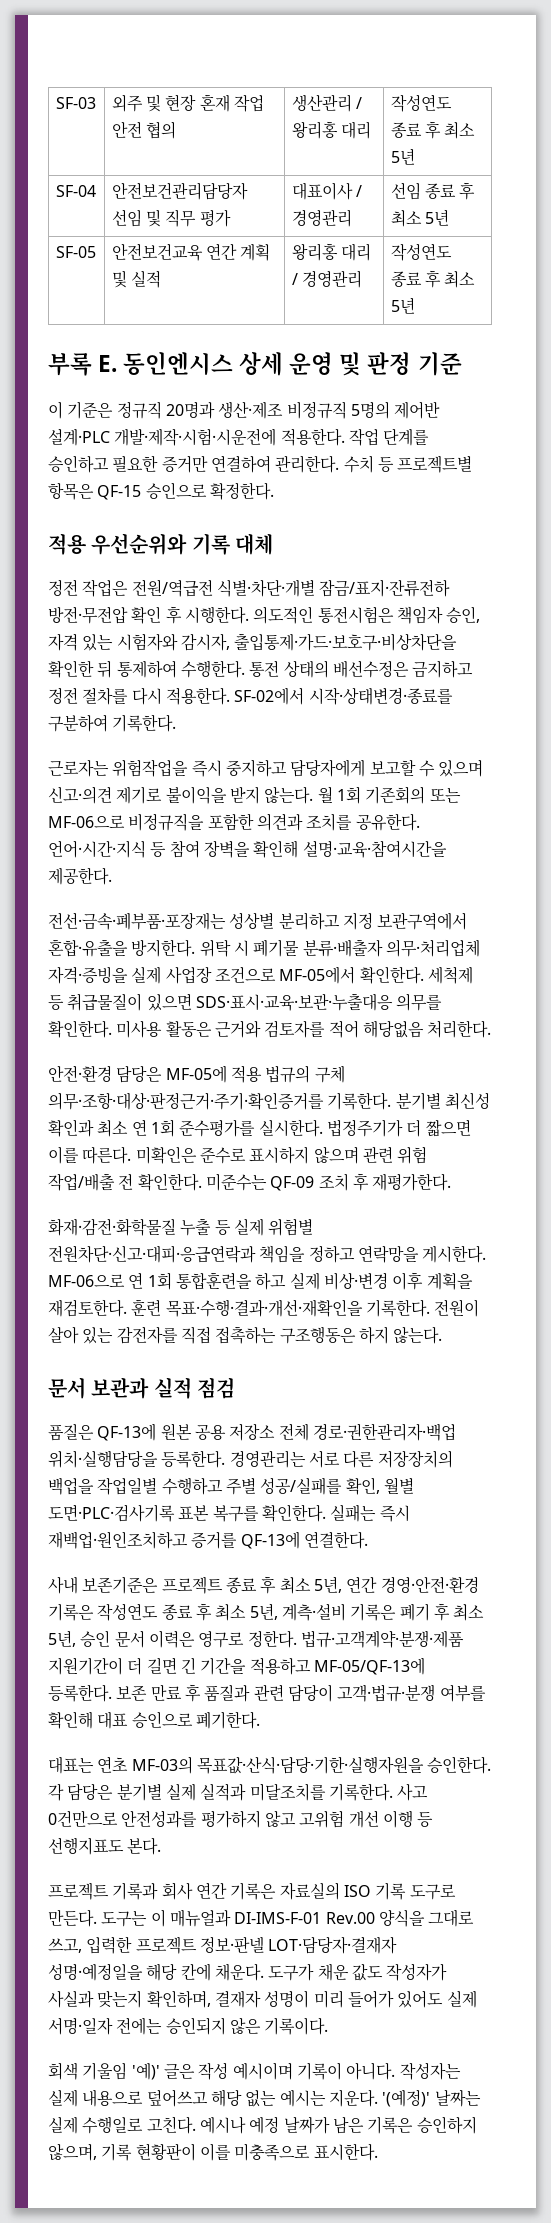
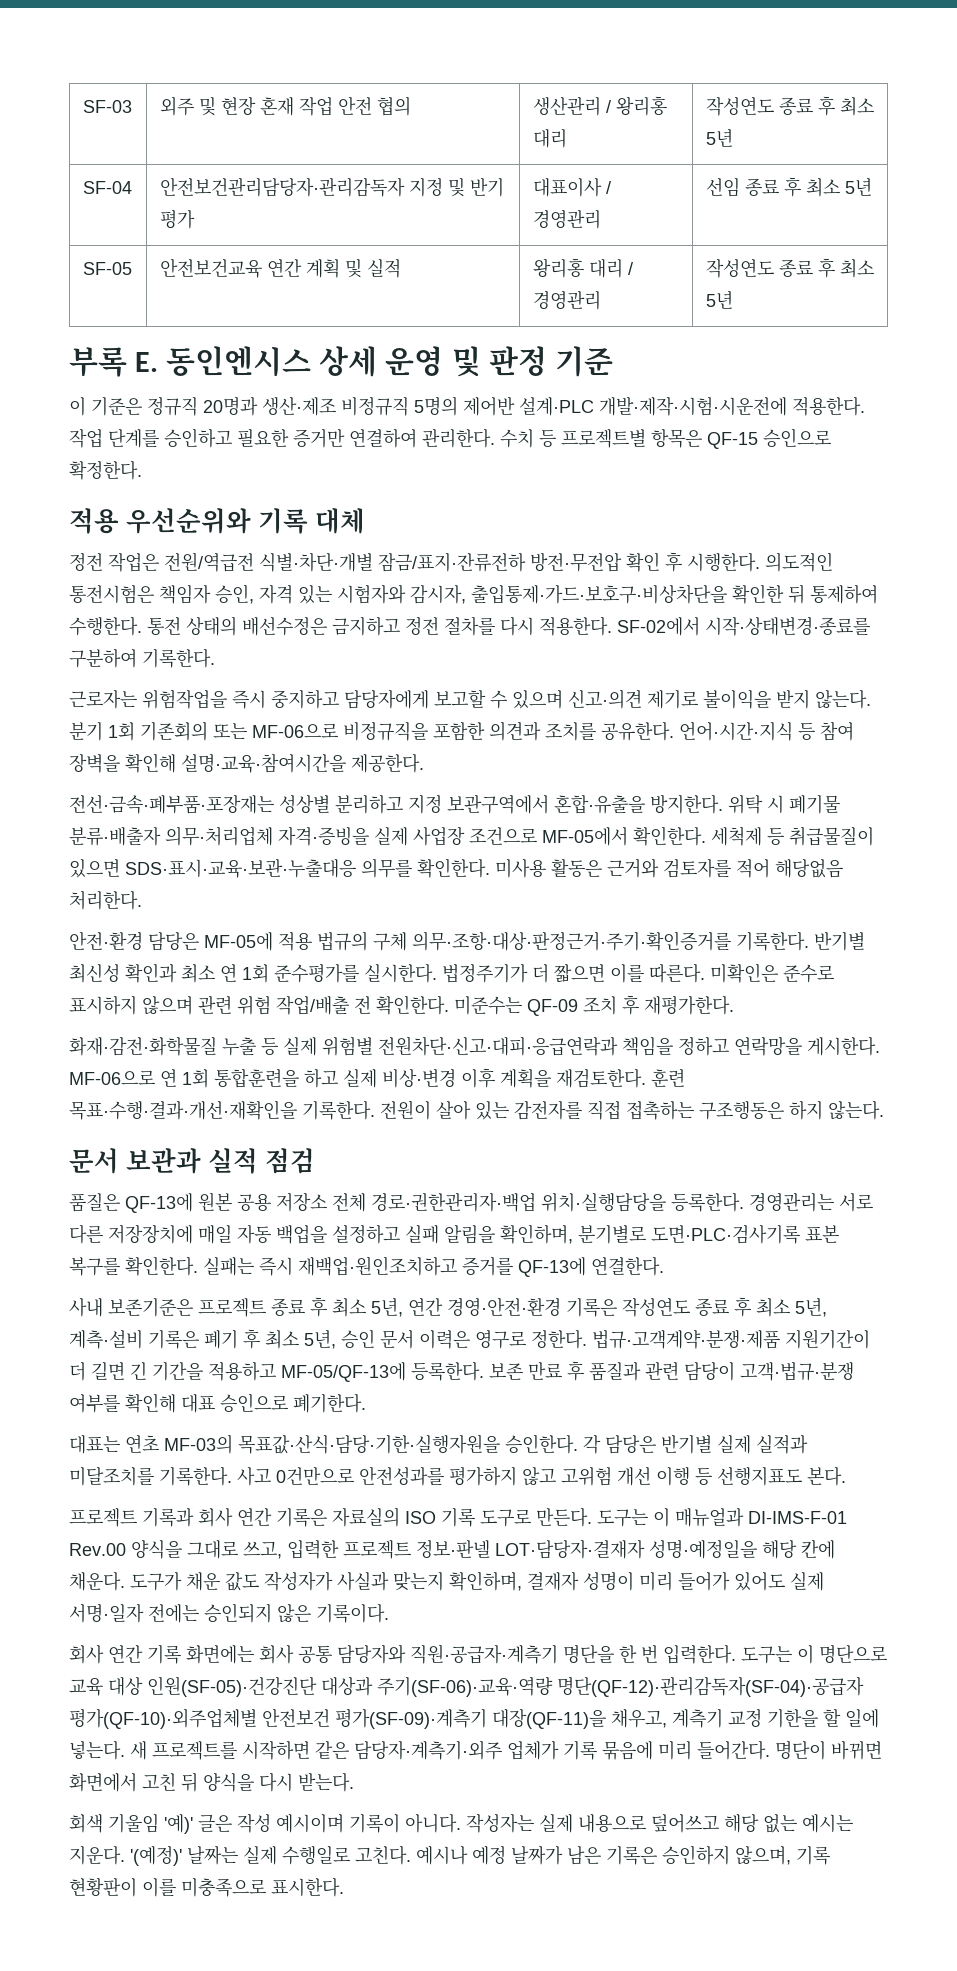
- SF-04 | 안전보건관리담당자 선임 및 직무 평가 | 대표이사 / 경영관리 | 선임 종료 후 최소 5년
+ SF-04 | 안전보건관리담당자·관리감독자 지정 및 반기 평가 | 대표이사 / 경영관리 | 선임 종료 후 최소 5년
- 월 1회 기존회의 또는 MF-06으로 비정규직을 포함한 의견과 조치를 공유한다.
+ 분기 1회 기존회의 또는 MF-06으로 비정규직을 포함한 의견과 조치를 공유한다.
- 분기별 최신성 확인과 최소 연 1회 준수평가를 실시한다.
+ 반기별 최신성 확인과 최소 연 1회 준수평가를 실시한다.
- 경영관리는 서로 다른 저장장치의 백업을 작업일별 수행하고 주별 성공/실패를 확인, 월별 도면·PLC·검사기록 표본 복구를 확인한다.
+ 경영관리는 서로 다른 저장장치에 매일 자동 백업을 설정하고 실패 알림을 확인하며, 분기별로 도면·PLC·검사기록 표본 복구를 확인한다.
- 각 담당은 분기별 실제 실적과 미달조치를 기록한다.
+ 각 담당은 반기별 실제 실적과 미달조치를 기록한다.
+ 회사 연간 기록 화면에는 회사 공통 담당자와 직원·공급자·계측기 명단을 한 번 입력한다. 도구는 이 명단으로 교육 대상 인원(SF-05)·건강진단 대상과 주기(SF-06)·교육·역량 명단(QF-12)·관리감독자(SF-04)·공급자 평가(QF-10)·외주업체별 안전보건 평가(SF-09)·계측기 대장(QF-11)을 채우고, 계측기 교정 기한을 할 일에 넣는다. 새 프로젝트를 시작하면 같은 담당자·계측기·외주 업체가 기록 묶음에 미리 들어간다. 명단이 바뀌면 화면에서 고친 뒤 양식을 다시 받는다.

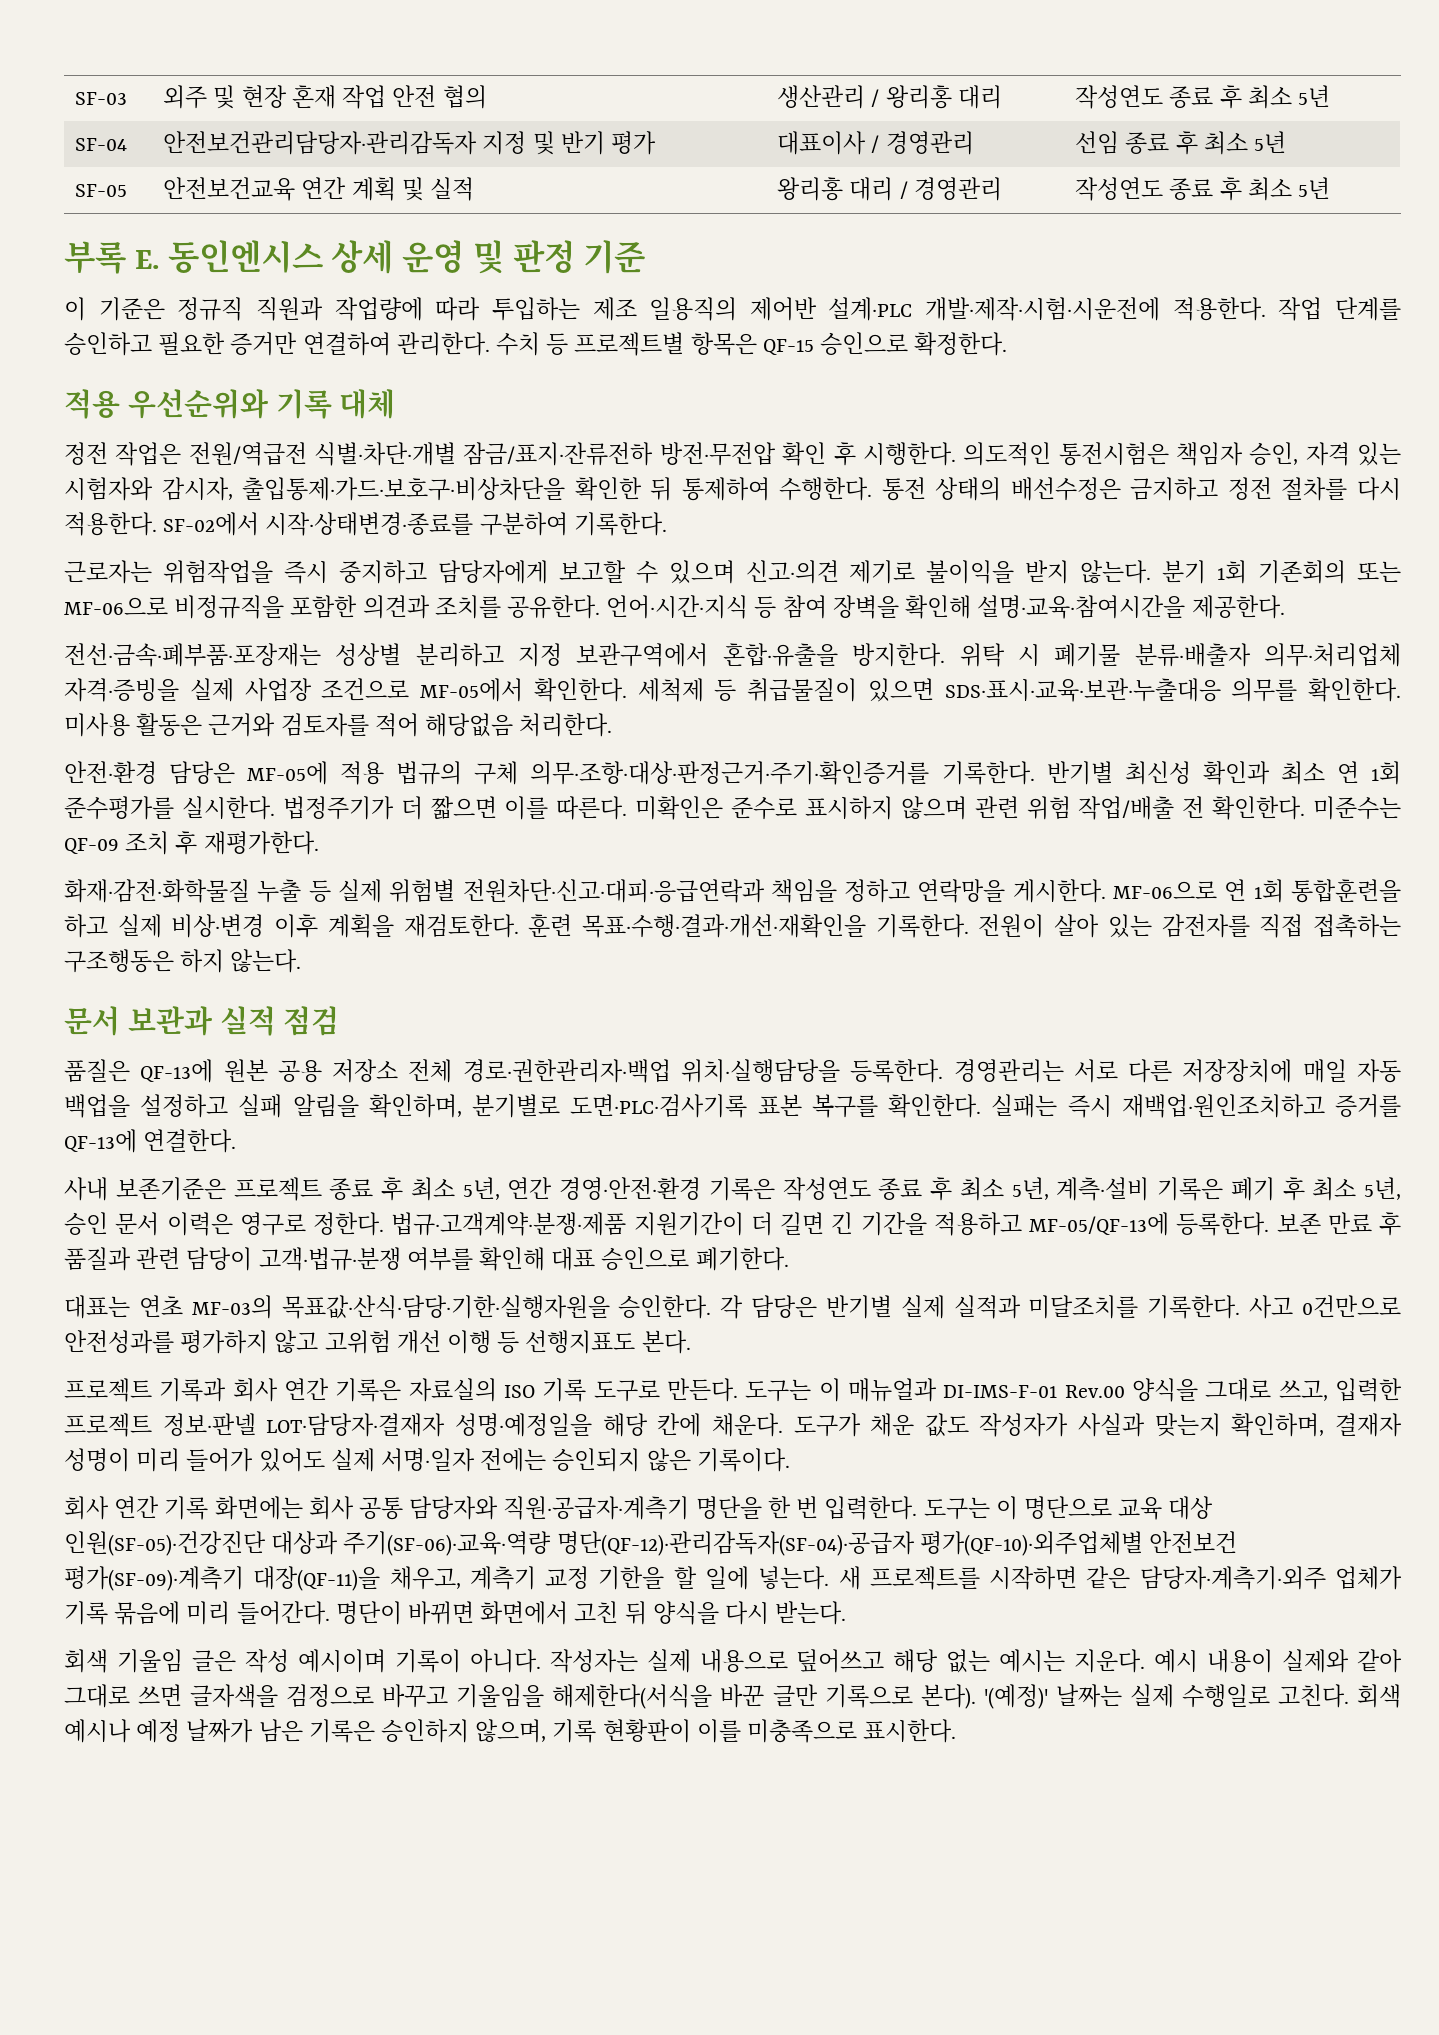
- 이 기준은 정규직 20명과 생산·제조 비정규직 5명의 제어반 설계·PLC 개발·제작·시험·시운전에 적용한다.
+ 이 기준은 정규직 직원과 작업량에 따라 투입하는 제조 일용직의 제어반 설계·PLC 개발·제작·시험·시운전에 적용한다.
- 회색 기울임 '예)' 글은 작성 예시이며 기록이 아니다.
+ 회색 기울임 글은 작성 예시이며 기록이 아니다.
+ 예시 내용이 실제와 같아 그대로 쓰면 글자색을 검정으로 바꾸고 기울임을 해제한다(서식을 바꾼 글만 기록으로 본다).
- 예시나 예정 날짜가 남은 기록은 승인하지 않으며, 기록 현황판이 이를 미충족으로 표시한다.
+ 회색 예시나 예정 날짜가 남은 기록은 승인하지 않으며, 기록 현황판이 이를 미충족으로 표시한다.

